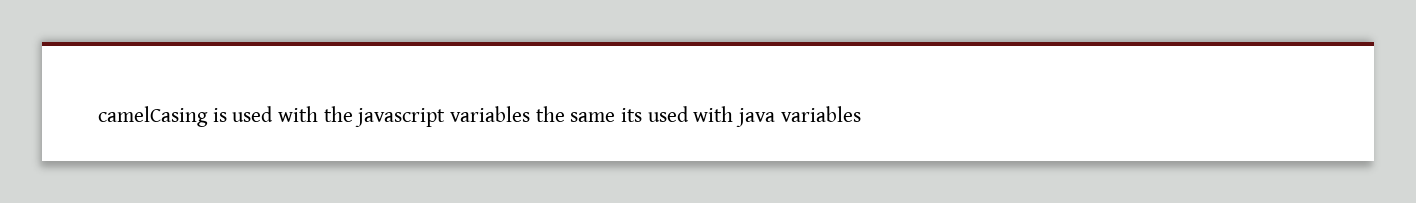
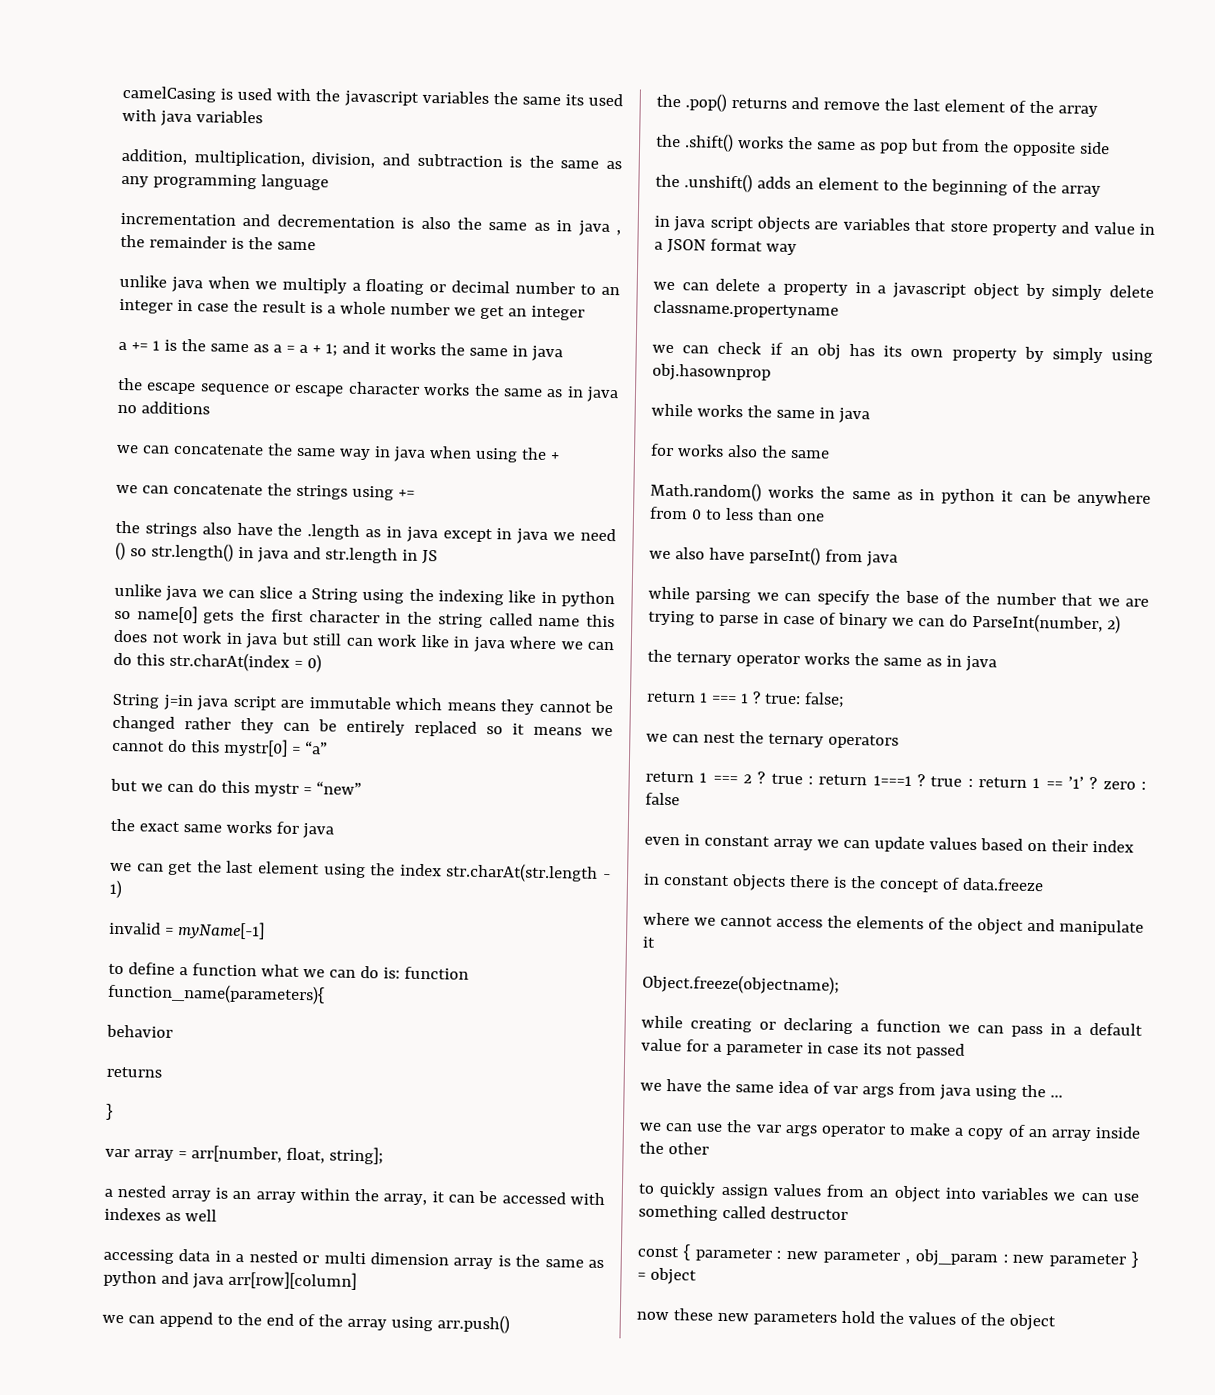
+ addition, multiplication, division, and subtraction is the same as any programming language
+ incrementation and decrementation is also the same as in java , the remainder is the same
+ unlike java when we multiply a floating or decimal number to an integer in case the result is a whole number we get an integer
+ a += 1 is the same as a = a + 1; and it works the same in java
+ the escape sequence or escape character works the same as in java no additions
+ we can concatenate the same way in java when using the +
+ we can concatenate the strings using +=
+ the strings also have the .length as in java except in java we need () so str.length() in java and str.length in JS
+ unlike java we can slice a String using the indexing like in python so name[0] gets the first character in the string called name this does not work in java but still can work like in java where we can do this str.charAt(index = 0)
+ String j=in java script are immutable which means they cannot be changed rather they can be entirely replaced so it means we cannot do this mystr[0] = “a”
+ but we can do this mystr = “new”
+ the exact same works for java
+ we can get the last element using the index str.charAt(str.length - 1)
+ invalid = myName[-1]
+ to define a function what we can do is: function function_name(parameters){
+ behavior
+ returns
+ }
+ var array = arr[number, float, string];
+ a nested array is an array within the array, it can be accessed with indexes as well
+ accessing data in a nested or multi dimension array is the same as python and java arr[row][column]
+ we can append to the end of the array using arr.push()
+ the .pop() returns and remove the last element of the array
+ the .shift() works the same as pop but from the opposite side
+ the .unshift() adds an element to the beginning of the array
+ in java script objects are variables that store property and value in a JSON format way
+ we can delete a property in a javascript object by simply delete classname.propertyname
+ we can check if an obj has its own property by simply using obj.hasownprop
+ while works the same in java
+ for works also the same
+ Math.random() works the same as in python it can be anywhere from 0 to less than one
+ we also have parseInt() from java
+ while parsing we can specify the base of the number that we are trying to parse in case of binary we can do ParseInt(number, 2)
+ the ternary operator works the same as in java
+ return 1 === 1 ? true: false;
+ we can nest the ternary operators
+ return 1 === 2 ? true : return 1===1 ? true : return 1 == ’1’ ? zero : false
+ even in constant array we can update values based on their index
+ in constant objects there is the concept of data.freeze
+ where we cannot access the elements of the object and manipulate it
+ Object.freeze(objectname);
+ while creating or declaring a function we can pass in a default value for a parameter in case its not passed
+ we have the same idea of var args from java using the …
+ we can use the var args operator to make a copy of an array inside the other
+ to quickly assign values from an object into variables we can use something called destructor
+ const { parameter : new parameter , obj_param : new parameter } = object
+ now these new parameters hold the values of the object

